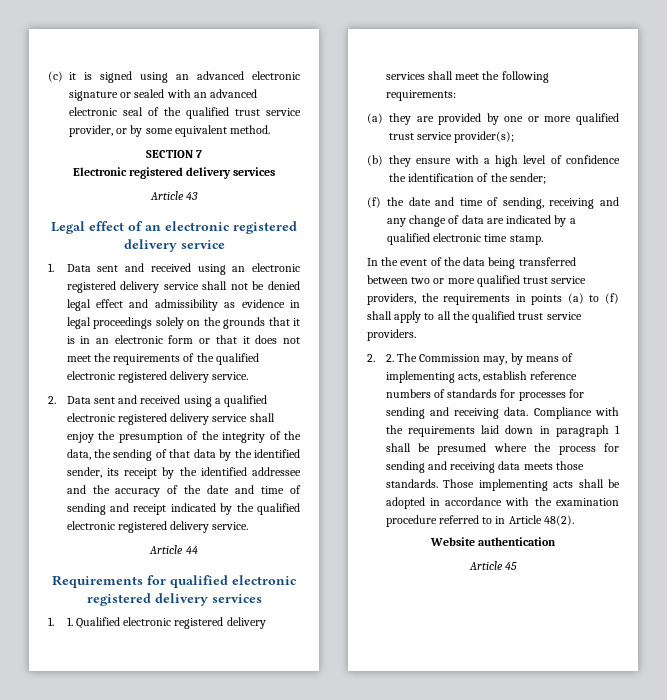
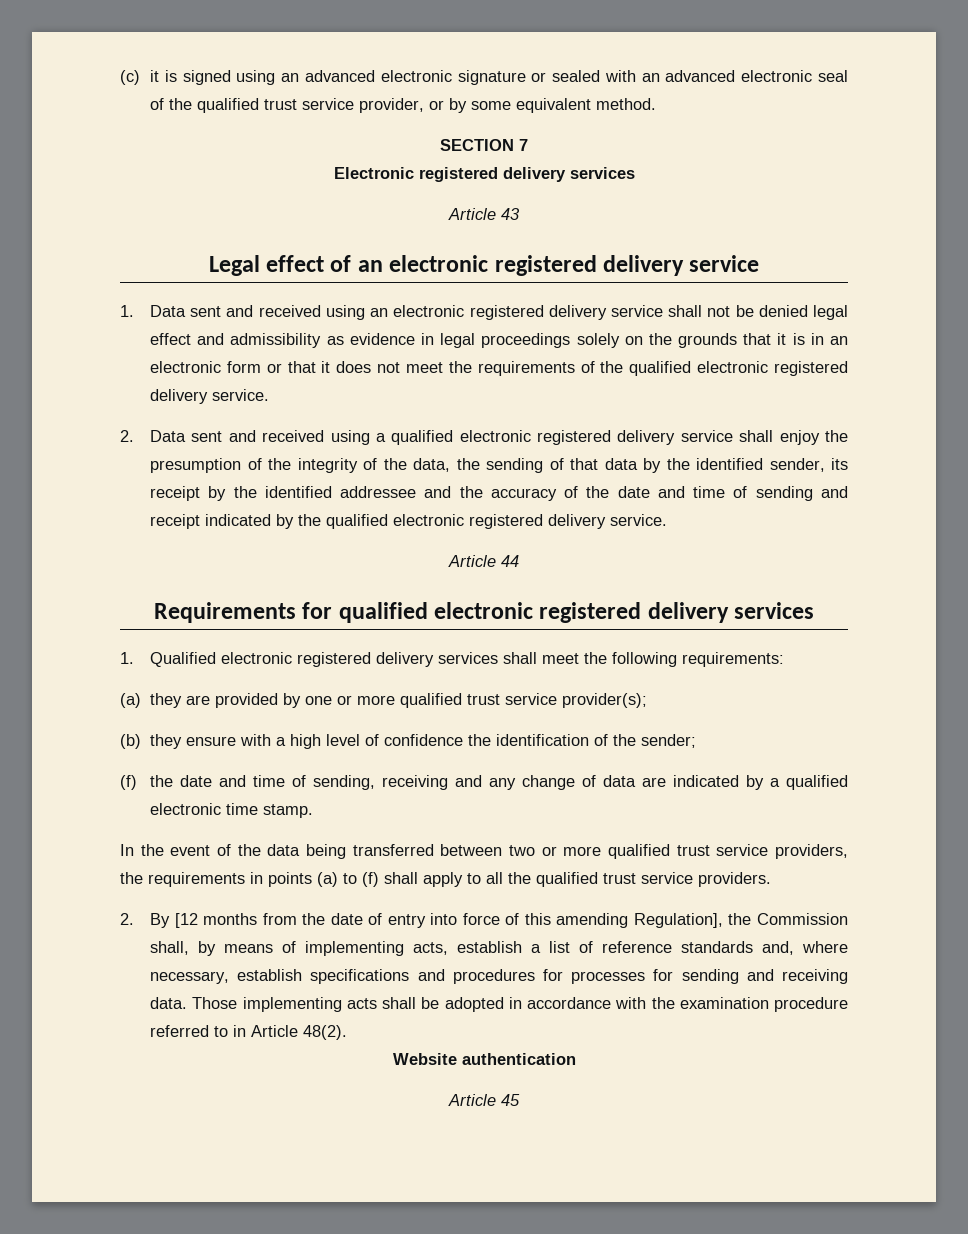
- 1. 1. Qualified electronic registered delivery services shall meet the following requirements:
+ 1. Qualified electronic registered delivery services shall meet the following requirements:
- 2. 2. The Commission may, by means of implementing acts, establish reference numbers of standards for processes for sending and receiving data.
+ 2. By [12 months from the date of entry into force of this amending Regulation], the Commission shall, by means of implementing acts, establish a list of reference standards and, where necessary, establish specifications and procedures for processes for sending and receiving data.
- Compliance with the requirements laid down in paragraph 1 shall be presumed where the process for sending and receiving data meets those standards.

